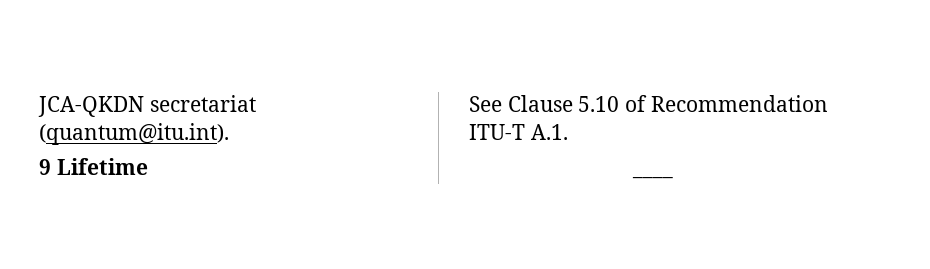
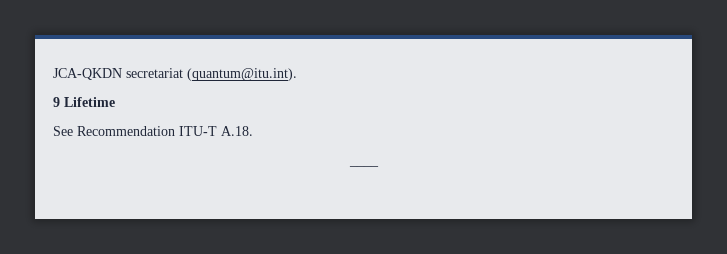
- See Clause 5.10 of Recommendation ITU-T A.1.
+ See Recommendation ITU-T A.18.

